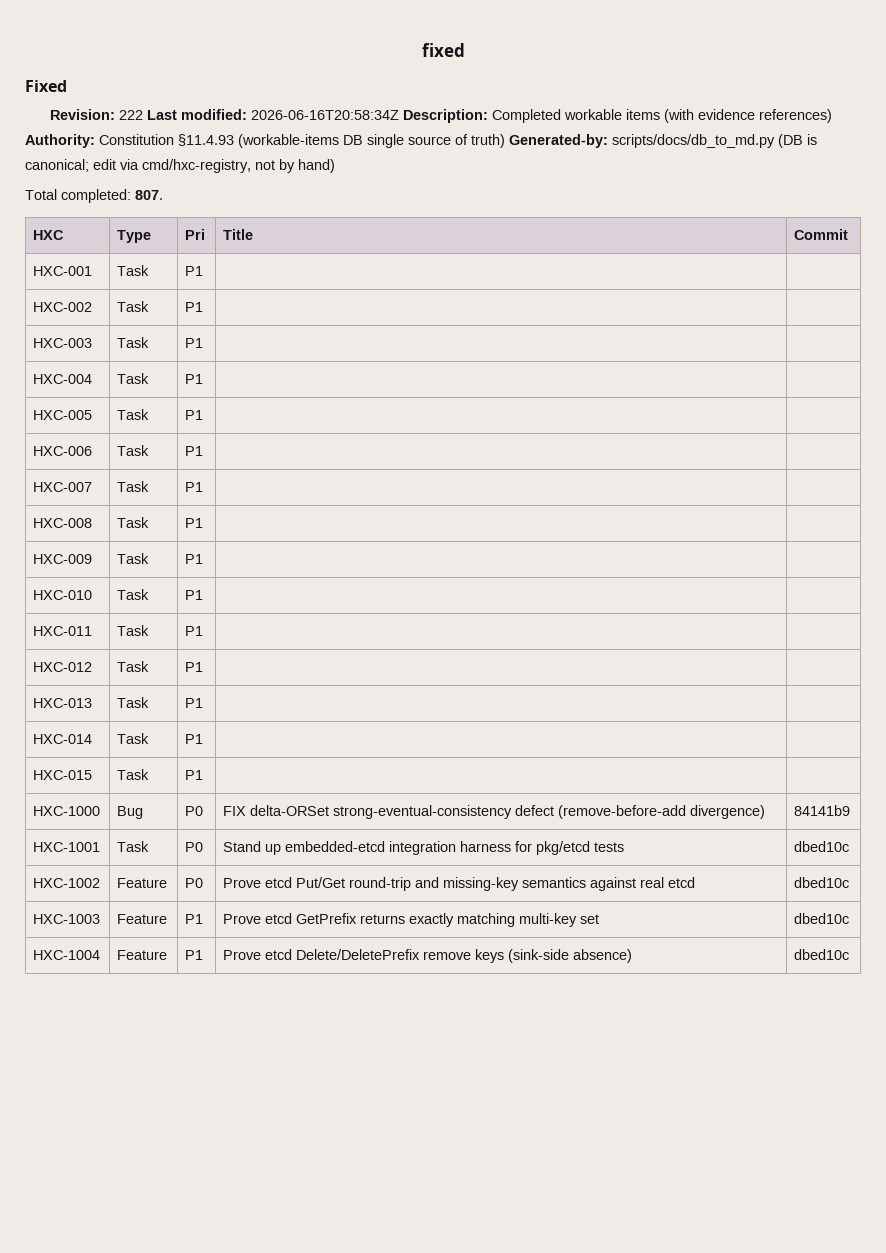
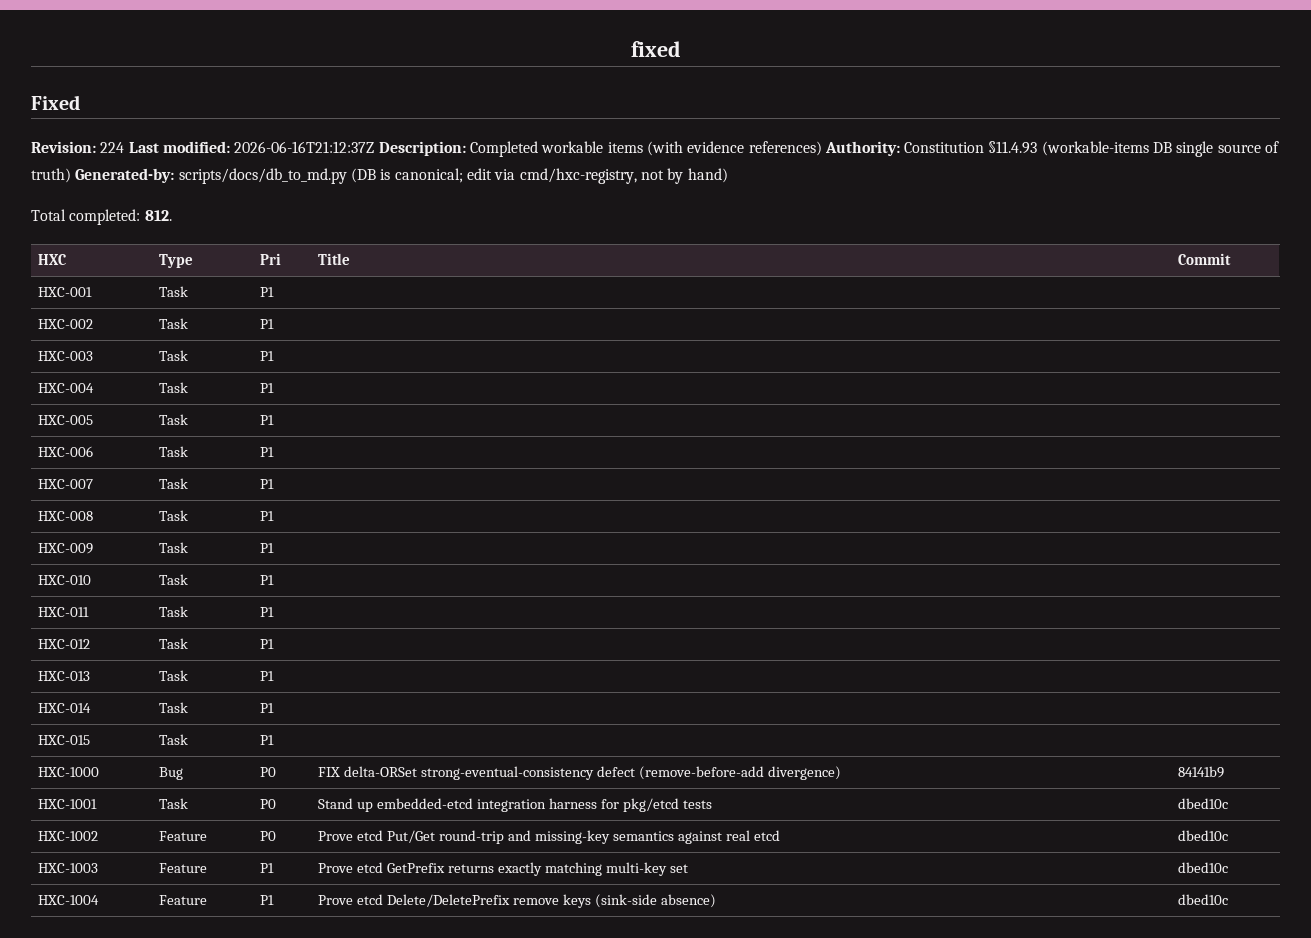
- Revision: 222 Last modified: 2026-06-16T20:58:34Z Description: Completed workable items (with evidence references) Authority: Constitution §11.4.93 (workable-items DB single source of truth) Generated-by: scripts/docs/db_to_md.py (DB is canonical; edit via cmd/hxc-registry, not by hand)
+ Revision: 224 Last modified: 2026-06-16T21:12:37Z Description: Completed workable items (with evidence references) Authority: Constitution §11.4.93 (workable-items DB single source of truth) Generated-by: scripts/docs/db_to_md.py (DB is canonical; edit via cmd/hxc-registry, not by hand)
- Total completed: 807.
+ Total completed: 812.

